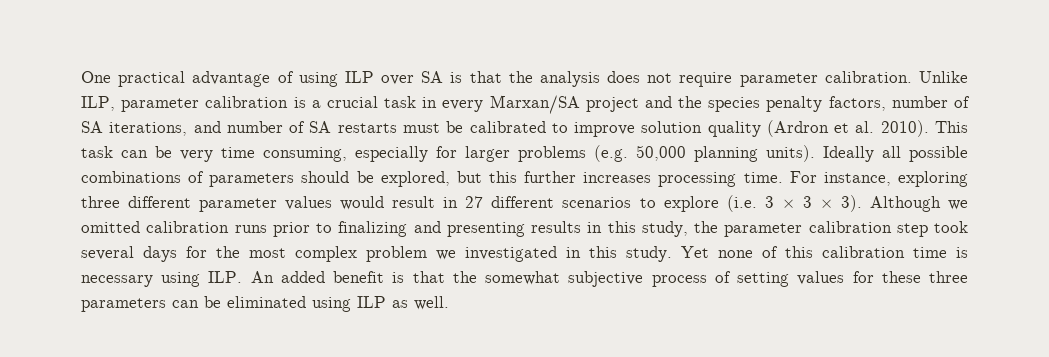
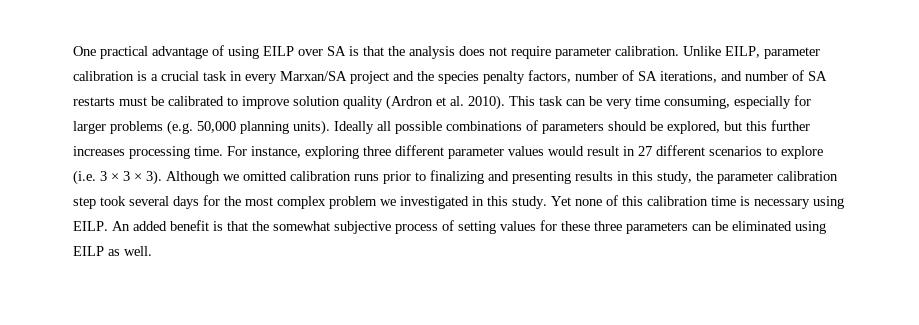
- One practical advantage of using ILP over SA is that the analysis does not require parameter calibration.
+ One practical advantage of using EILP over SA is that the analysis does not require parameter calibration.
- Unlike ILP, parameter calibration is a crucial task in every Marxan/SA project and the species penalty factors, number of SA iterations, and number of SA restarts must be calibrated to improve solution quality (Ardron et al. 2010).
+ Unlike EILP, parameter calibration is a crucial task in every Marxan/SA project and the species penalty factors, number of SA iterations, and number of SA restarts must be calibrated to improve solution quality (Ardron et al. 2010).
- Yet none of this calibration time is necessary using ILP. An added benefit is that the somewhat subjective process of setting values for these three parameters can be eliminated using ILP as well.
+ Yet none of this calibration time is necessary using EILP. An added benefit is that the somewhat subjective process of setting values for these three parameters can be eliminated using EILP as well.

